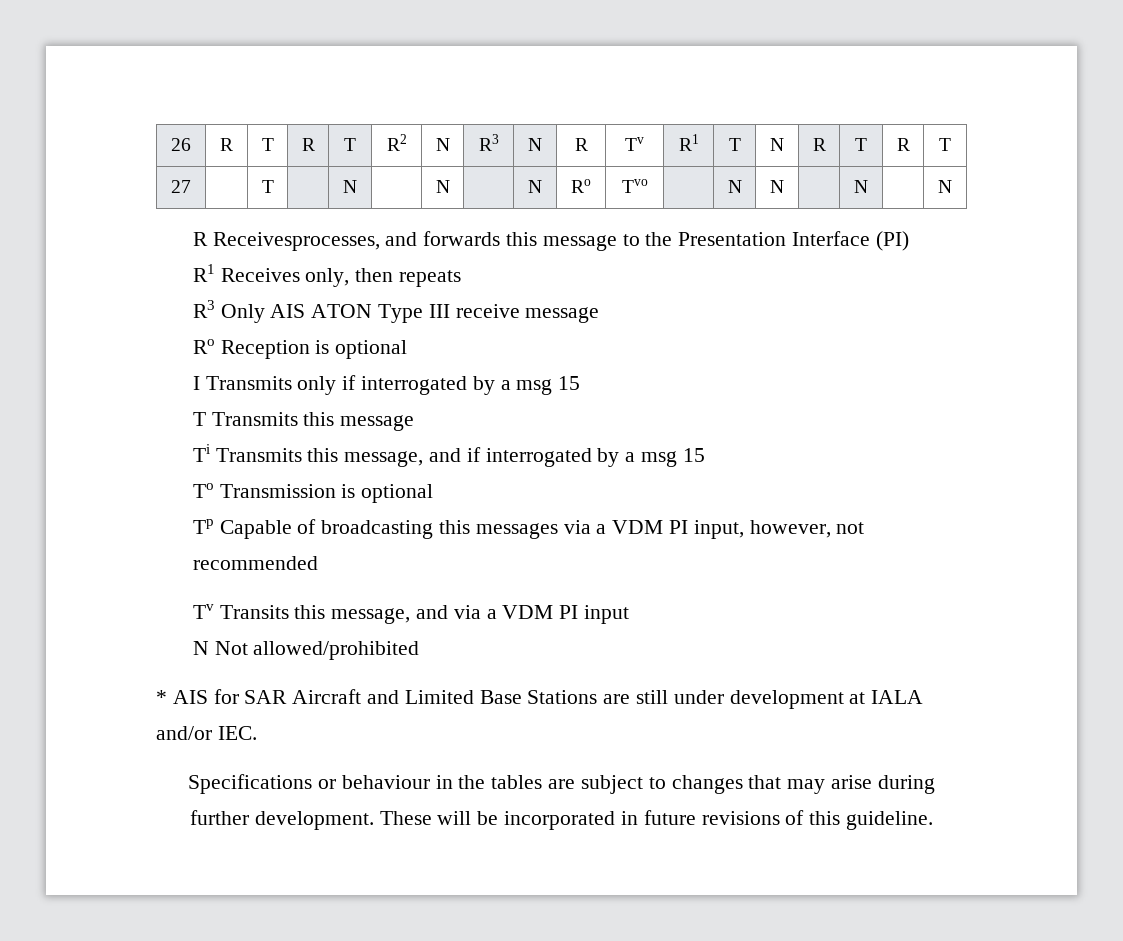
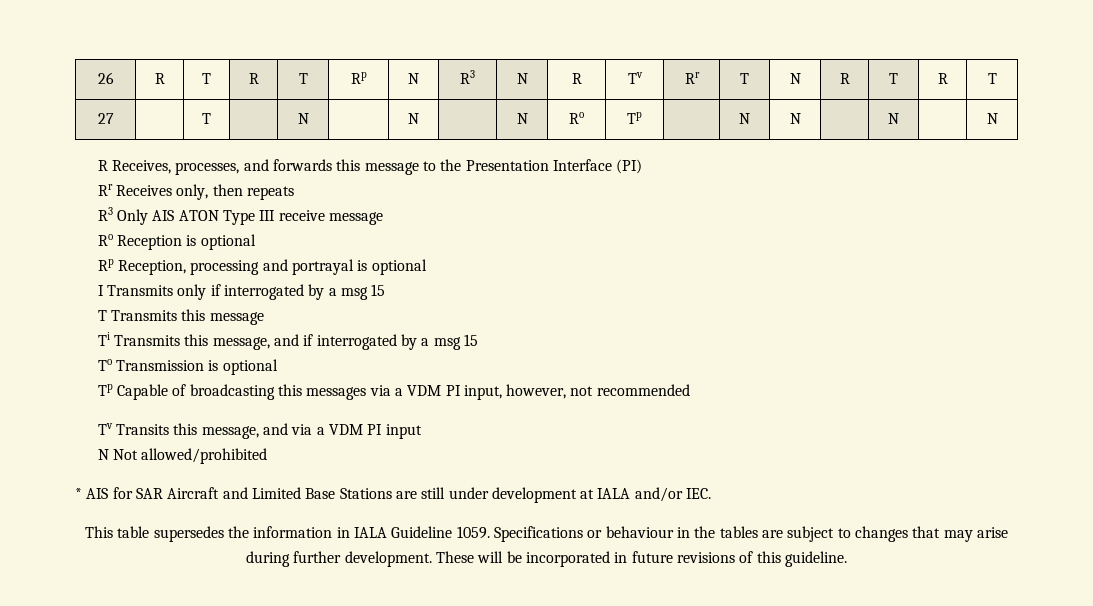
- 26 | R | T | R | T | R2 | N | R3 | N | R | Tv | R1 | T | N | R | T | R | T
+ 26 | R | T | R | T | Rp | N | R3 | N | R | Tv | Rr | T | N | R | T | R | T
- 27 | | T | | N | | N | | N | Ro | Tvo | | N | N | | N | | N
+ 27 | | T | | N | | N | | N | Ro | Tp | | N | N | | N | | N
- R Receivesprocesses, and forwards this message to the Presentation Interface (PI)
+ R Receives, processes, and forwards this message to the Presentation Interface (PI)
- R1 Receives only, then repeats
+ Rr Receives only, then repeats
+ Rp Reception, processing and portrayal is optional
+ This table supersedes the information in IALA Guideline 1059.

